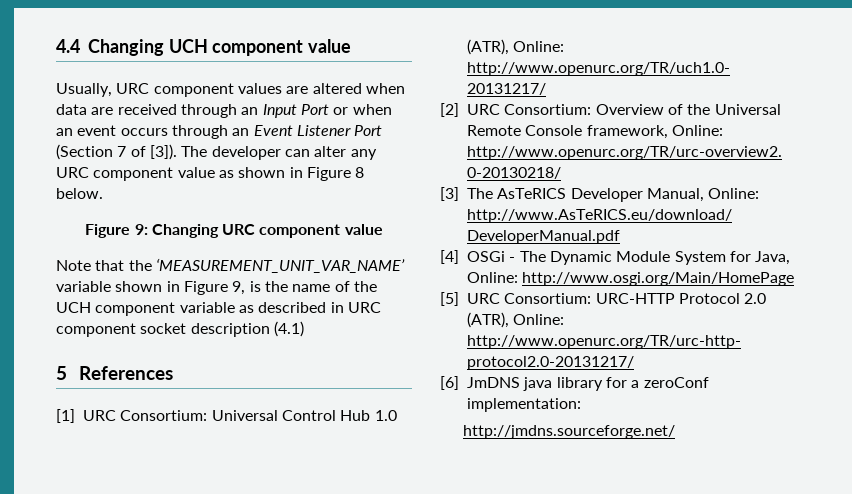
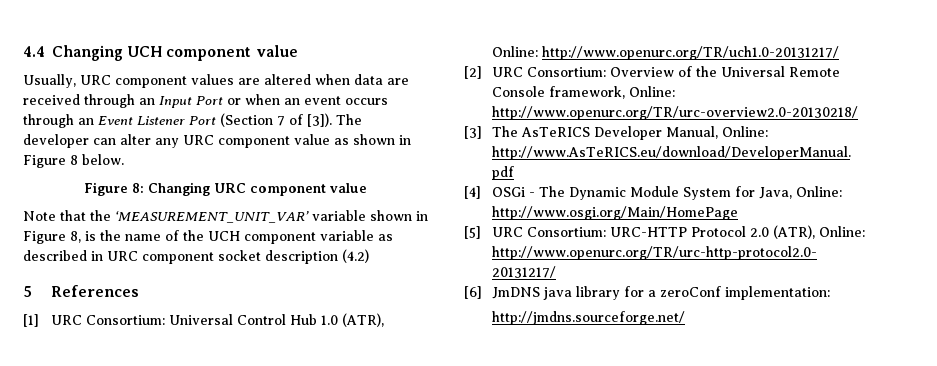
- Figure 9: Changing URC component value
+ Figure 8: Changing URC component value
- Note that the ‘MEASUREMENT_UNIT_VAR_NAME’ variable shown in Figure 9, is the name of the UCH component variable as described in URC component socket description (4.1)
+ Note that the ‘MEASUREMENT_UNIT_VAR’ variable shown in Figure 8, is the name of the UCH component variable as described in URC component socket description (4.2)

